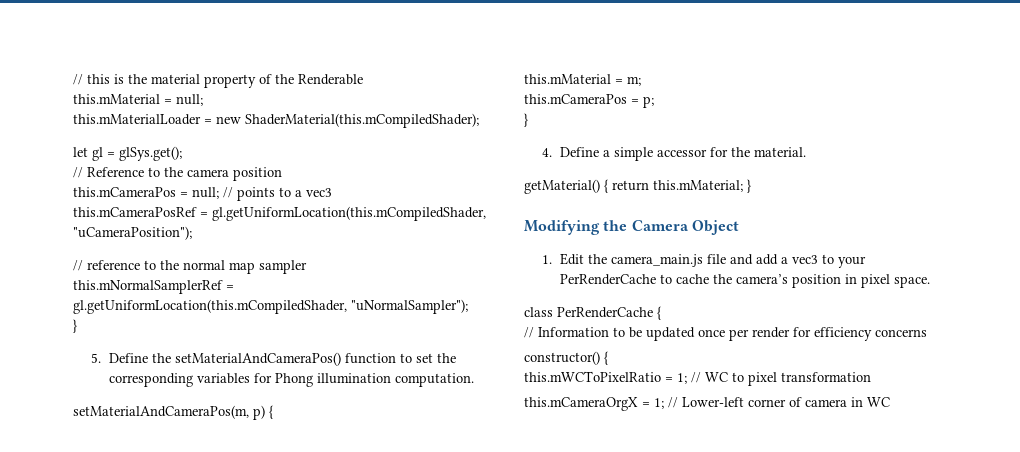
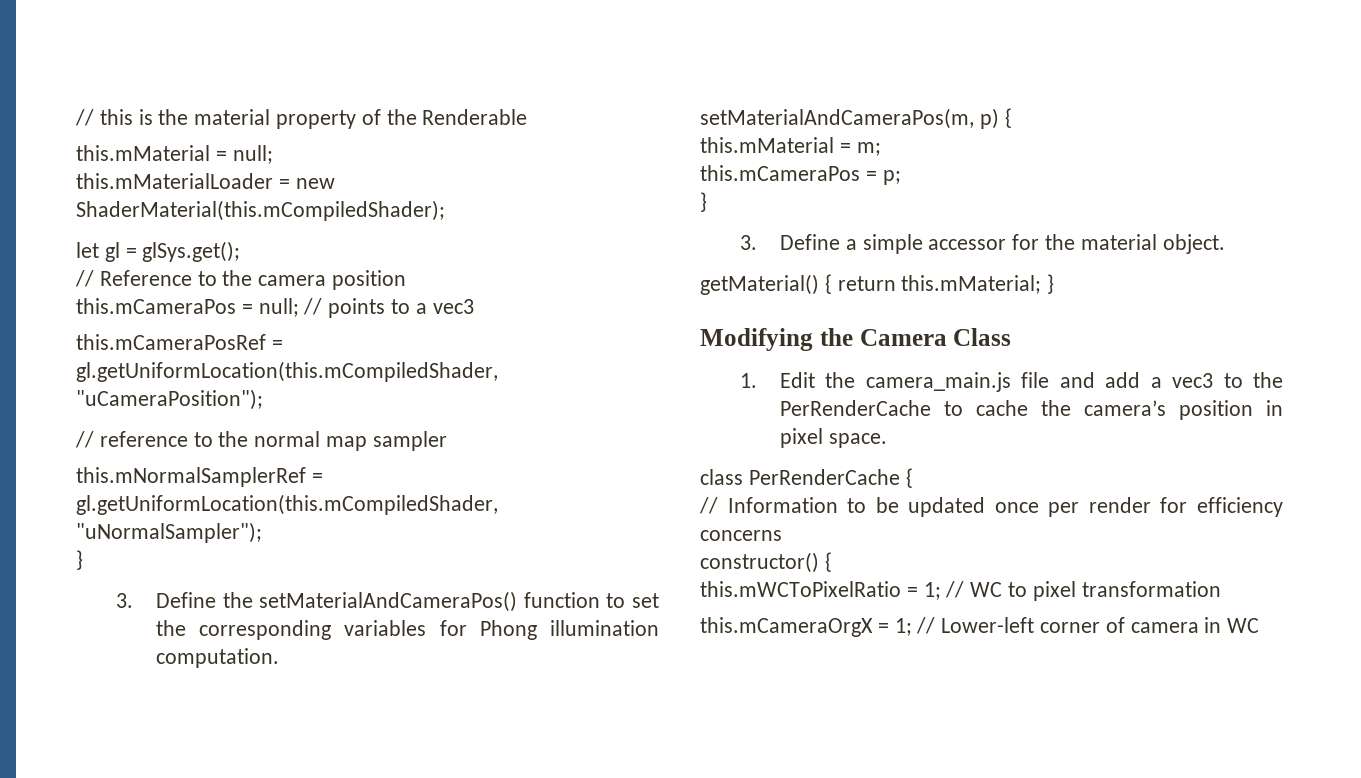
- 5. Define the setMaterialAndCameraPos() function to set the corresponding variables for Phong illumination computation.
+ 3. Define the setMaterialAndCameraPos() function to set the corresponding variables for Phong illumination computation.
- 4. Define a simple accessor for the material.
+ 3. Define a simple accessor for the material object.
- Modifying the Camera Object
+ Modifying the Camera Class
- 1. Edit the camera_main.js file and add a vec3 to your PerRenderCache to cache the camera’s position in pixel space.
+ 1. Edit the camera_main.js file and add a vec3 to the PerRenderCache to cache the camera’s position in pixel space.

